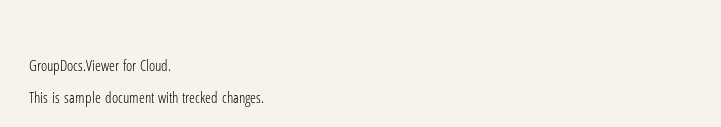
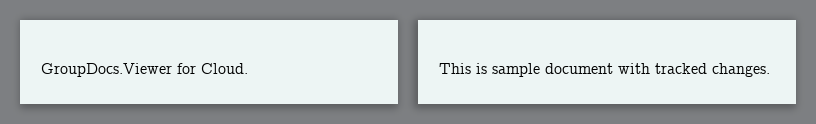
- This is sample document with trecked changes.
+ This is sample document with tracked changes.

